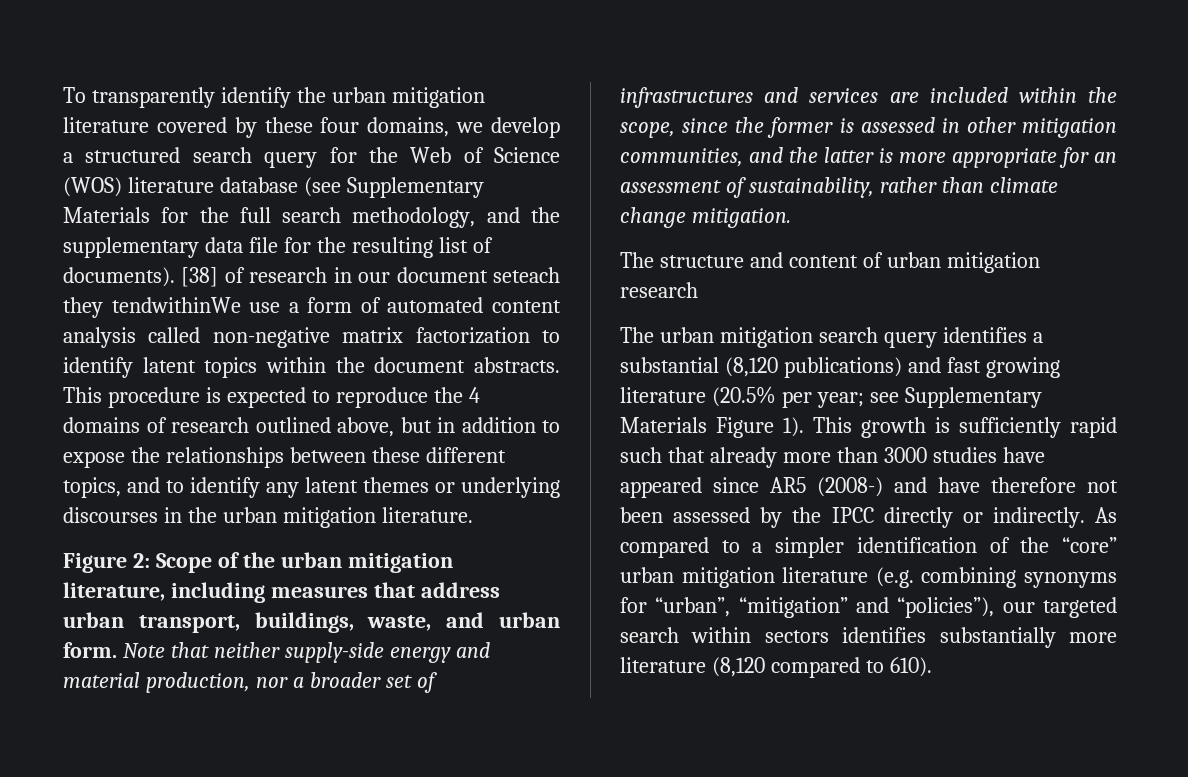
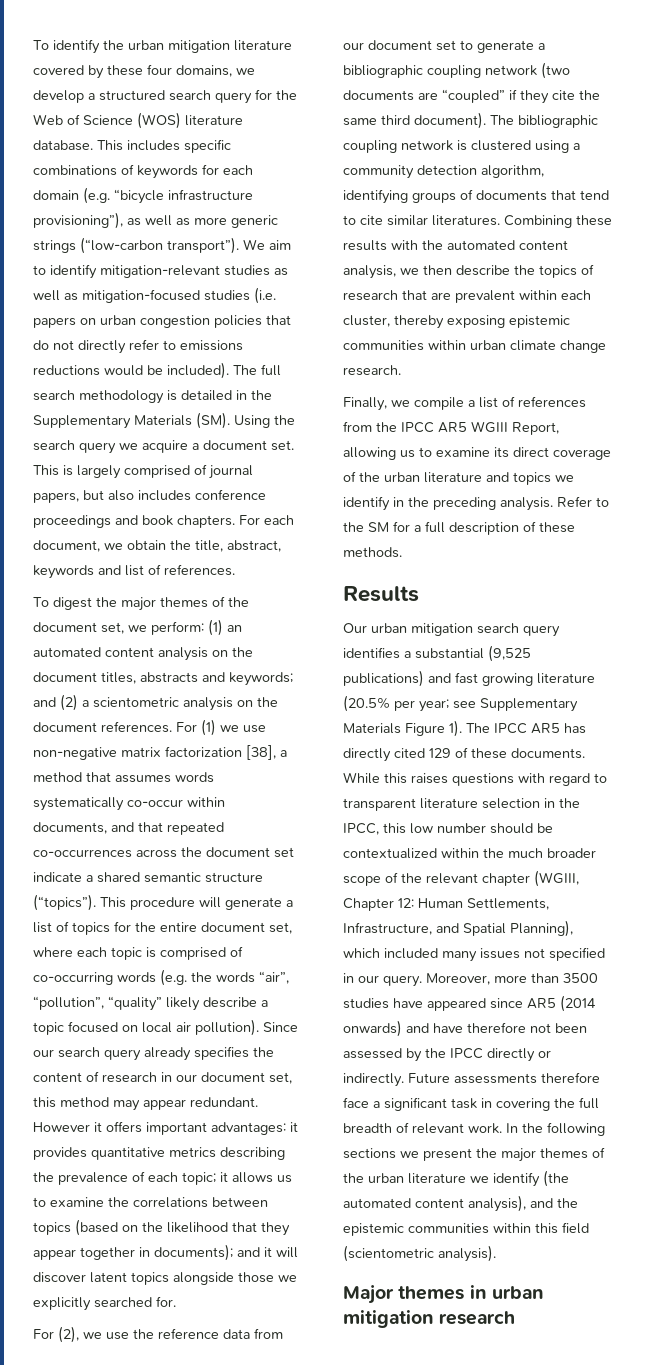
- To transparently identify the urban mitigation literature covered by these four domains, we develop a structured search query for the Web of Science (WOS) literature database (see Supplementary Materials for the full search methodology, and the supplementary data file for the resulting list of documents). [38] of research in our document seteach they tendwithinWe use a form of automated content analysis called non-negative matrix factorization to identify latent topics within the document abstracts. This procedure is expected to reproduce the 4 domains of research outlined above, but in addition to expose the relationships between these different topics, and to identify any latent themes or underlying discourses in the urban mitigation literature.
- Figure 2: Scope of the urban mitigation literature, including measures that address urban transport, buildings, waste, and urban form. Note that neither supply-side energy and material production, nor a broader set of infrastructures and services are included within the scope, since the former is assessed in other mitigation communities, and the latter is more appropriate for an assessment of sustainability, rather than climate change mitigation.
- The structure and content of urban mitigation research
- The urban mitigation search query identifies a substantial (8,120 publications) and fast growing literature (20.5% per year; see Supplementary Materials Figure 1).
+ To identify the urban mitigation literature covered by these four domains, we develop a structured search query for the Web of Science (WOS) literature database. This includes specific combinations of keywords for each domain (e.g. “bicycle infrastructure provisioning”), as well as more generic strings (“low-carbon transport”). We aim to identify mitigation-relevant studies as well as mitigation-focused studies (i.e. papers on urban congestion policies that do not directly refer to emissions reductions would be included). The full search methodology is detailed in the Supplementary Materials (SM). Using the search query we acquire a document set. This is largely comprised of journal papers, but also includes conference proceedings and book chapters. For each document, we obtain the title, abstract, keywords and list of references.
+ To digest the major themes of the document set, we perform: (1) an automated content analysis on the document titles, abstracts and keywords; and (2) a scientometric analysis on the document references. For (1) we use non-negative matrix factorization [38], a method that assumes words systematically co-occur within documents, and that repeated co-occurrences across the document set indicate a shared semantic structure (“topics”). This procedure will generate a list of topics for the entire document set, where each topic is comprised of co-occurring words (e.g. the words “air”, “pollution”, “quality” likely describe a topic focused on local air pollution). Since our search query already specifies the content of research in our document set, this method may appear redundant. However it offers important advantages: it provides quantitative metrics describing the prevalence of each topic; it allows us to examine the correlations between topics (based on the likelihood that they appear together in documents); and it will discover latent topics alongside those we explicitly searched for.
+ For (2), we use the reference data from our document set to generate a bibliographic coupling network (two documents are “coupled” if they cite the same third document). The bibliographic coupling network is clustered using a community detection algorithm, identifying groups of documents that tend to cite similar literatures. Combining these results with the automated content analysis, we then describe the topics of research that are prevalent within each cluster, thereby exposing epistemic communities within urban climate change research.
+ Finally, we compile a list of references from the IPCC AR5 WGIII Report, allowing us to examine its direct coverage of the urban literature and topics we identify in the preceding analysis. Refer to the SM for a full description of these methods.
+ Results
+ Our urban mitigation search query identifies a substantial (9,525 publications) and fast growing literature (20.5% per year; see Supplementary Materials Figure 1).
- This growth is sufficiently rapid such that already more than 3000 studies have appeared since AR5 (2008-) and have therefore not been assessed by the IPCC directly or indirectly.
+ The IPCC AR5 has directly cited 129 of these documents. While this raises questions with regard to transparent literature selection in the IPCC, this low number should be contextualized within the much broader scope of the relevant chapter (WGIII, Chapter 12: Human Settlements, Infrastructure, and Spatial Planning), which included many issues not specified in our query. Moreover, more than 3500 studies have appeared since AR5 (2014 onwards) and have therefore not been assessed by the IPCC directly or indirectly.
- As compared to a simpler identification of the “core” urban mitigation literature (e.g. combining synonyms for “urban”, “mitigation” and “policies”), our targeted search within sectors identifies substantially more literature (8,120 compared to 610).
+ Future assessments therefore face a significant task in covering the full breadth of relevant work. In the following sections we present the major themes of the urban literature we identify (the automated content analysis), and the epistemic communities within this field (scientometric analysis).
+ Major themes in urban mitigation research

